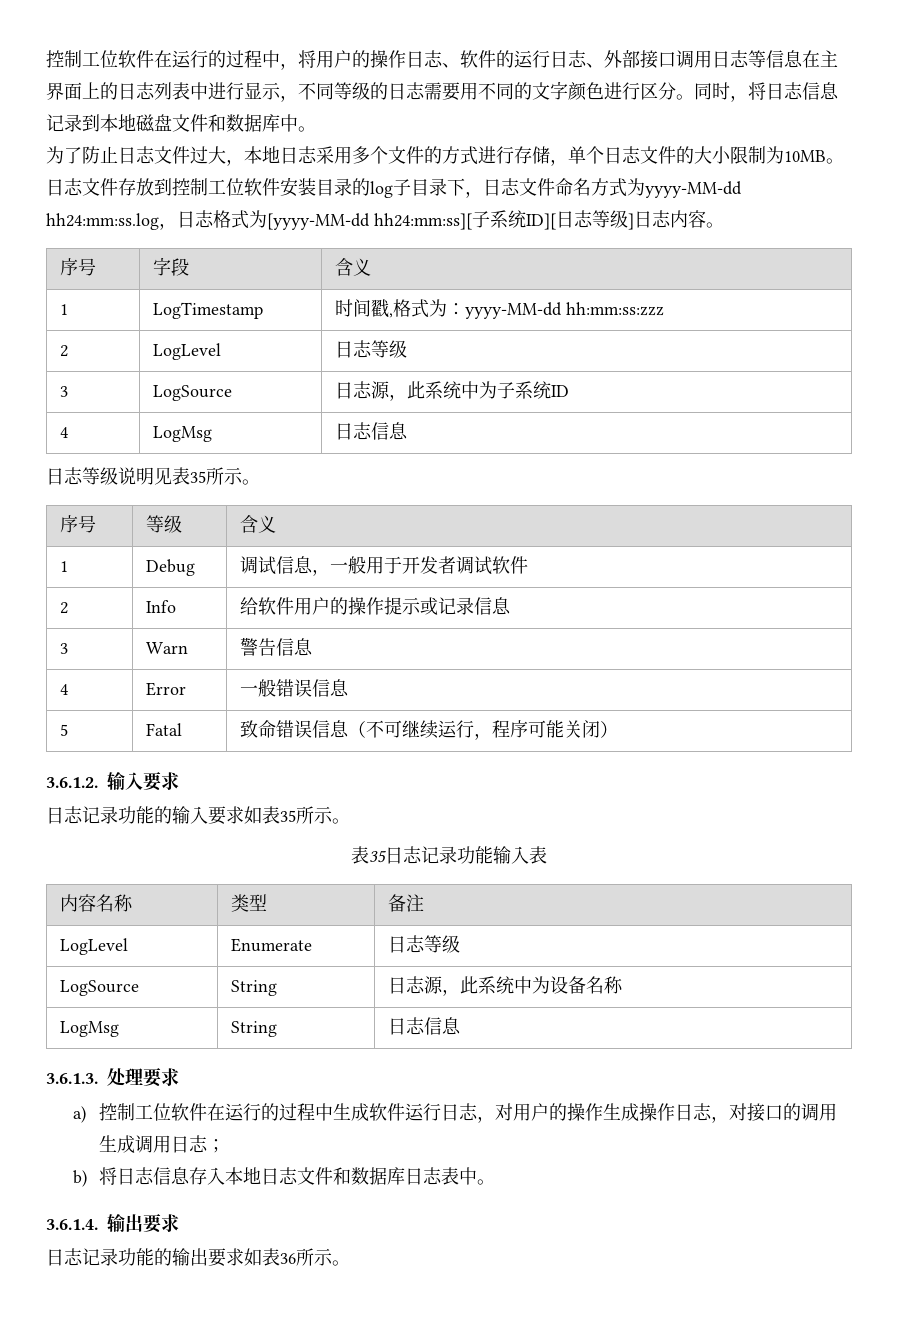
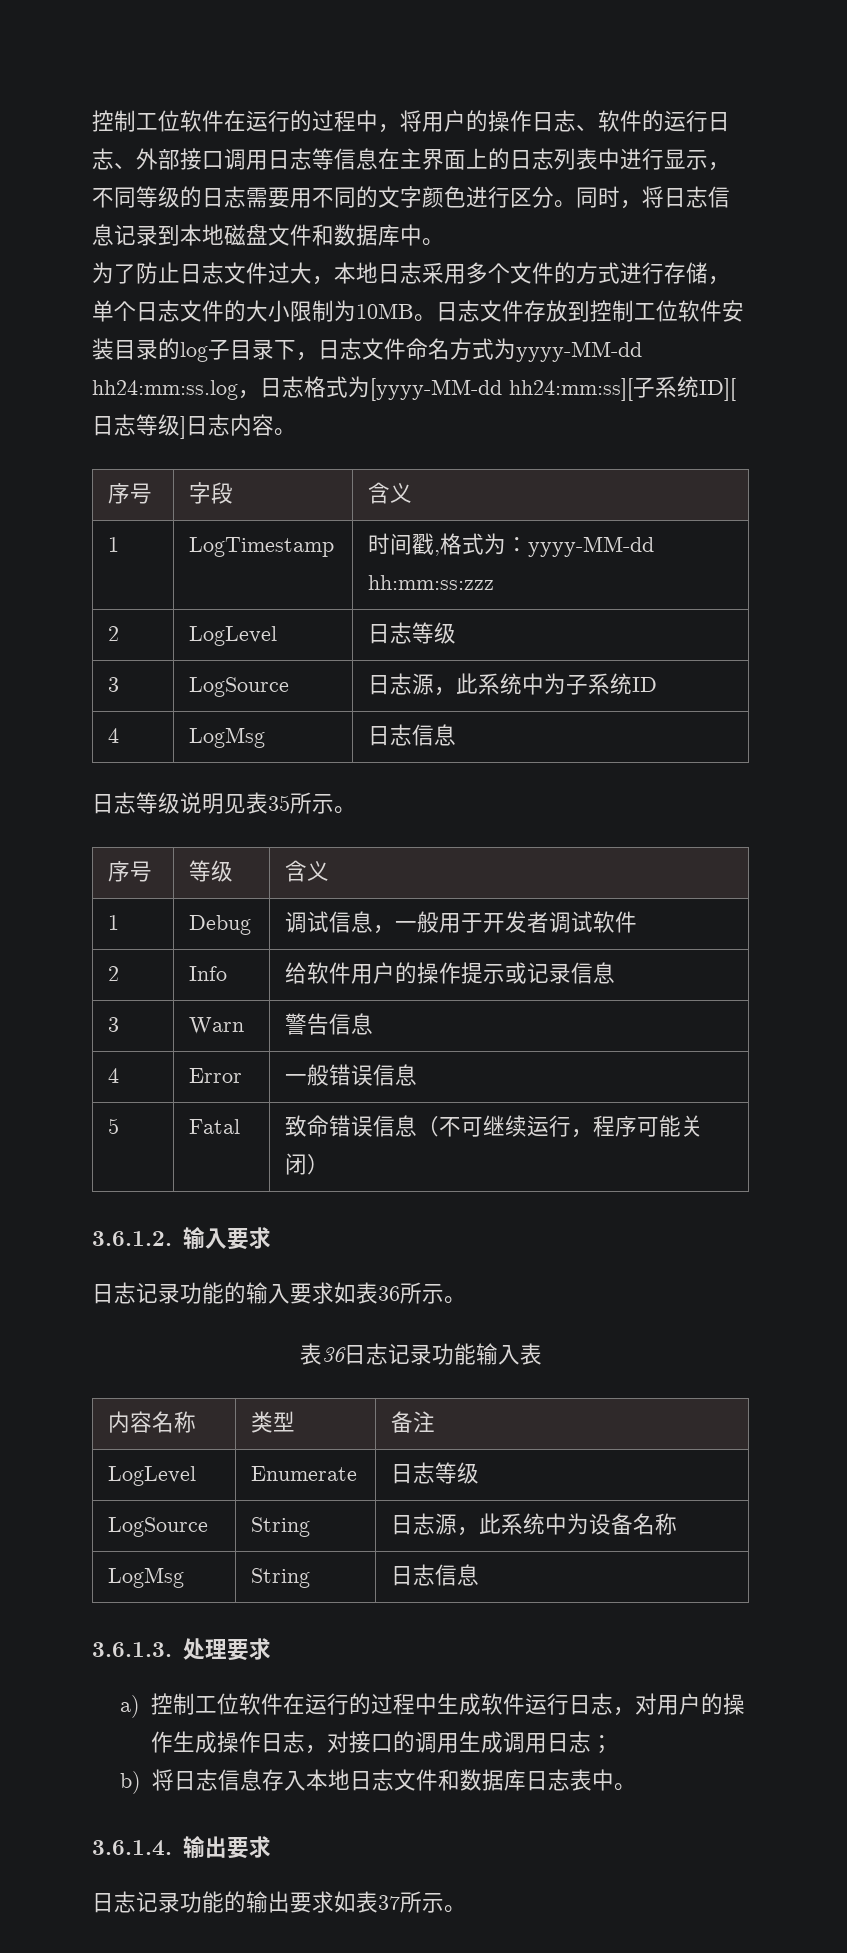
- 日志记录功能的输入要求如表35所示。
+ 日志记录功能的输入要求如表36所示。
- 表35日志记录功能输入表
+ 表36日志记录功能输入表
- 日志记录功能的输出要求如表36所示。
+ 日志记录功能的输出要求如表37所示。

